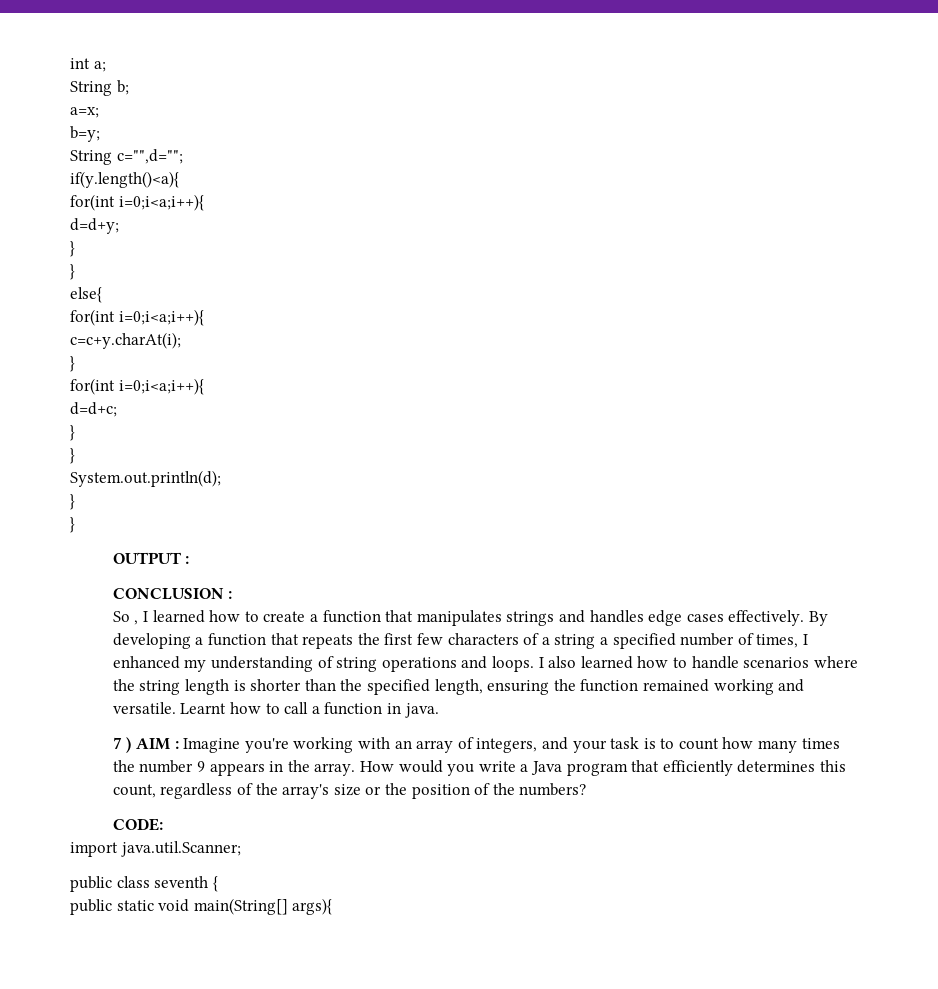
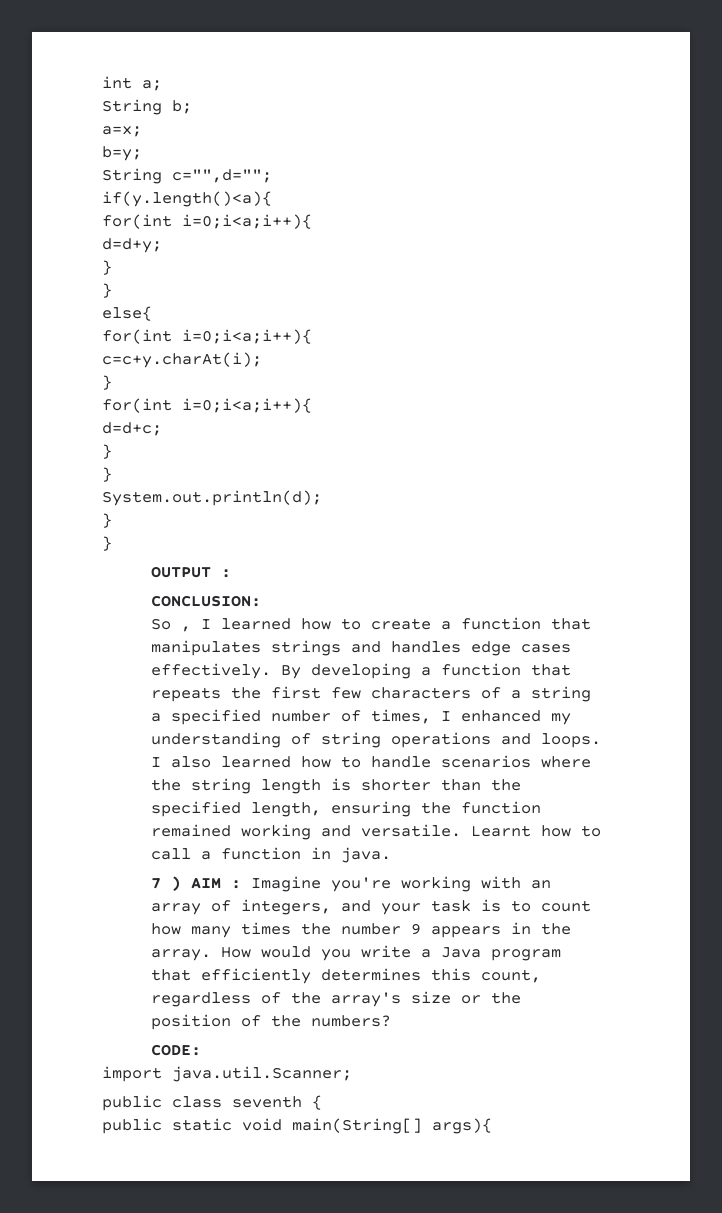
- CONCLUSION :
+ CONCLUSION:

